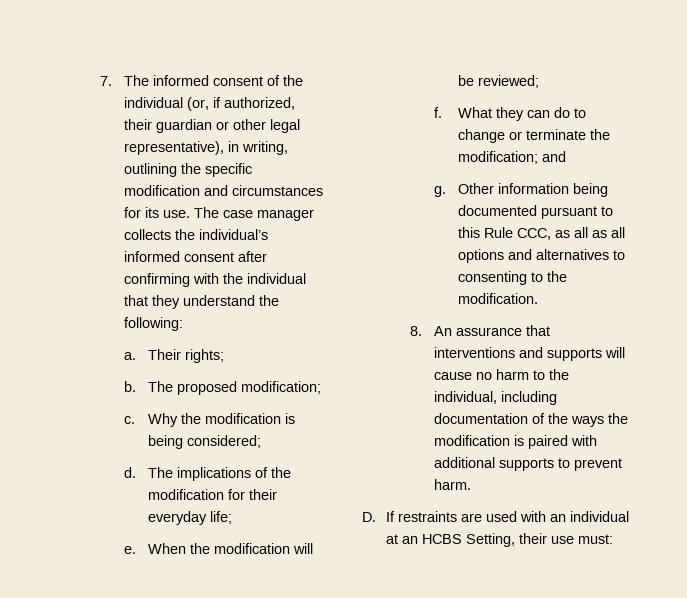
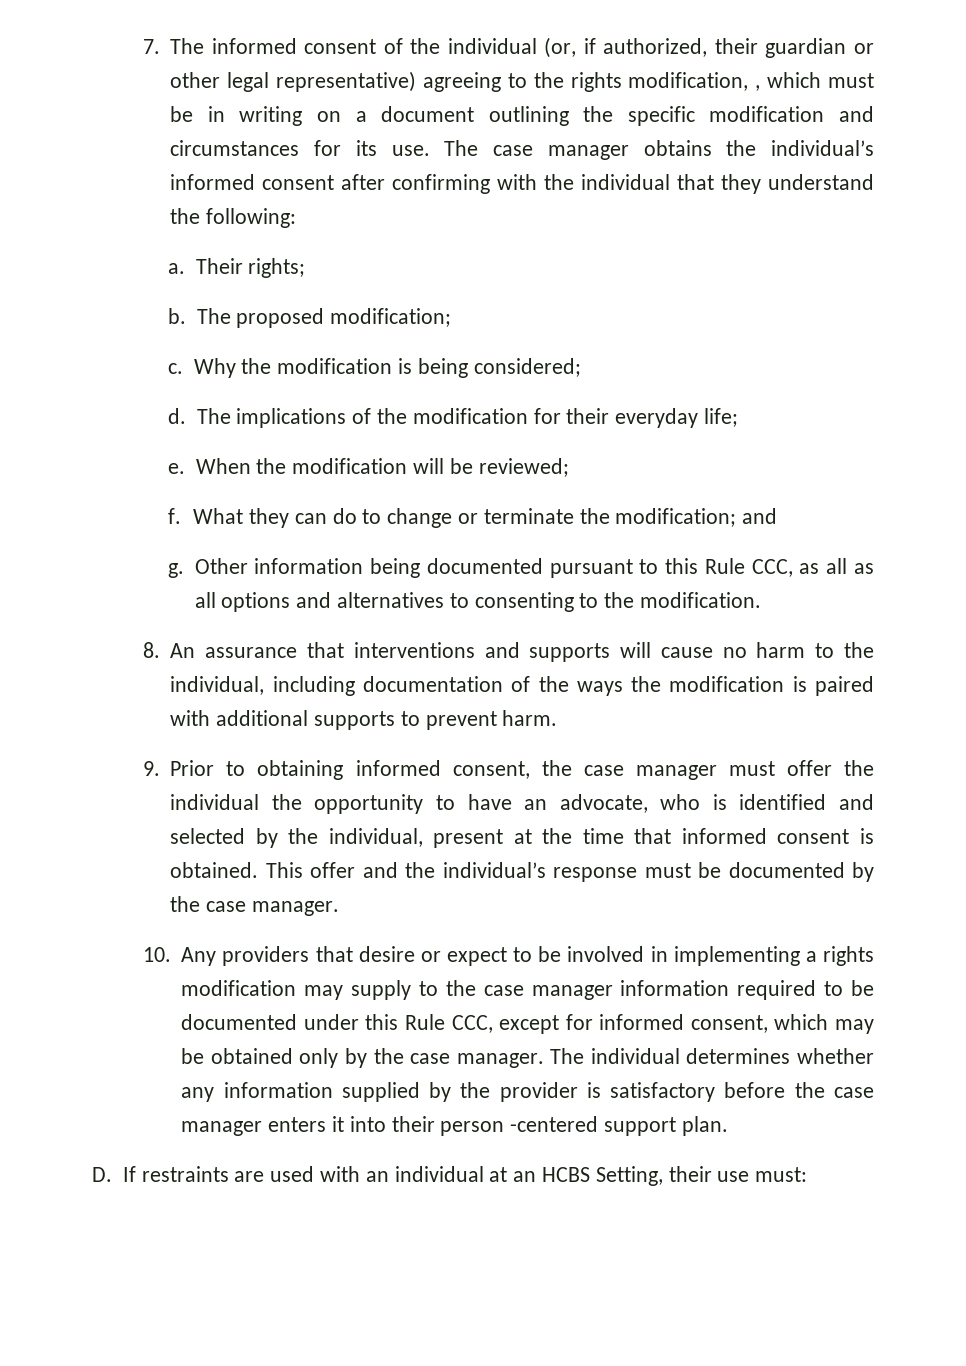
- 7. The informed consent of the individual (or, if authorized, their guardian or other legal representative), in writing, outlining the specific modification and circumstances for its use.
+ 7. The informed consent of the individual (or, if authorized, their guardian or other legal representative) agreeing to the rights modification, , which must be in writing on a document outlining the specific modification and circumstances for its use.
- The case manager collects the individual’s informed consent after confirming with the individual that they understand the following:
+ The case manager obtains the individual’s informed consent after confirming with the individual that they understand the following:
+ 9. Prior to obtaining informed consent, the case manager must offer the individual the opportunity to have an advocate, who is identified and selected by the individual, present at the time that informed consent is obtained. This offer and the individual’s response must be documented by the case manager.
+ 10. Any providers that desire or expect to be involved in implementing a rights modification may supply to the case manager information required to be documented under this Rule CCC, except for informed consent, which may be obtained only by the case manager. The individual determines whether any information supplied by the provider is satisfactory before the case manager enters it into their person -centered support plan.

